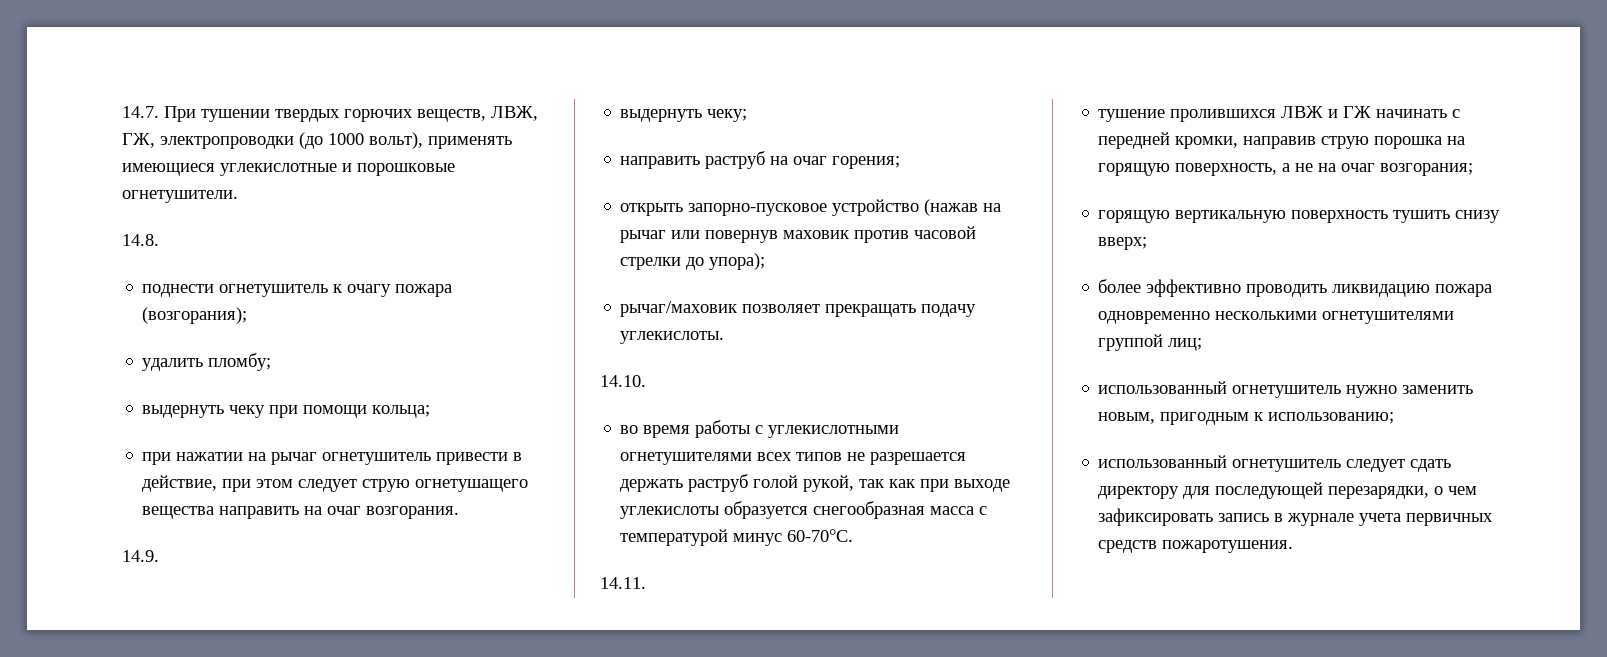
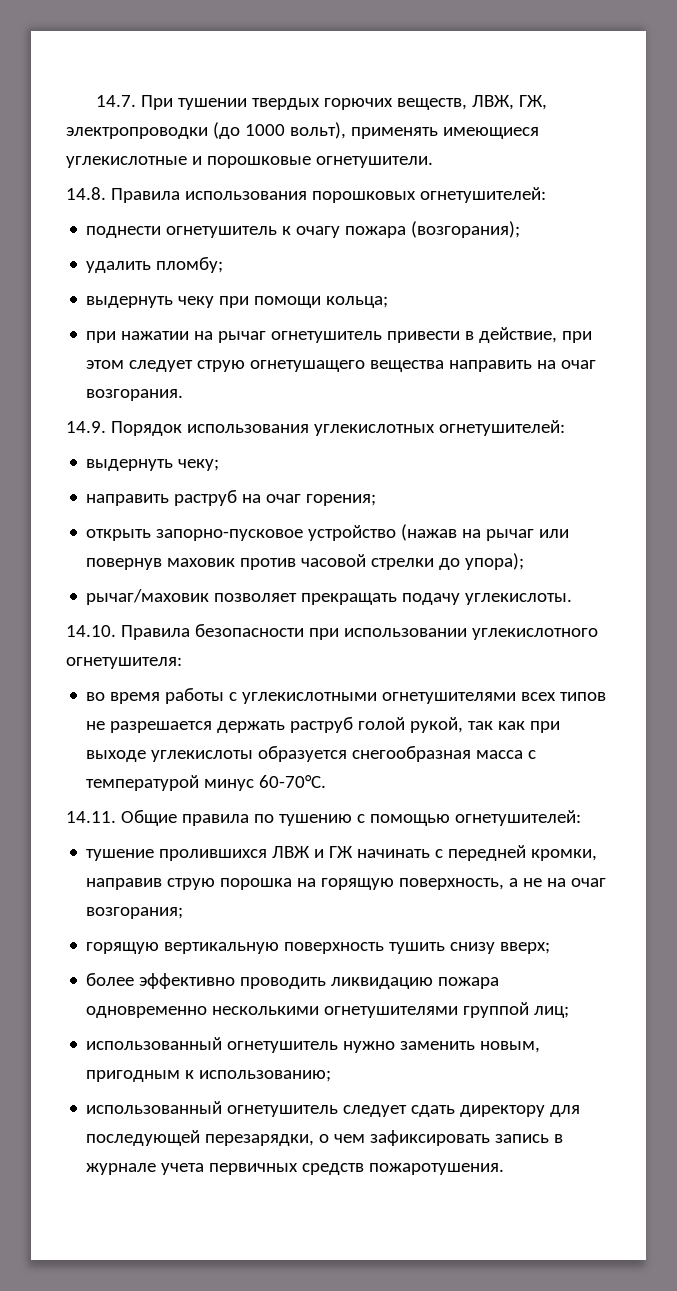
- 14.8.
+ 14.8. Правила использования порошковых огнетушителей:
- 14.9.
+ 14.9. Порядок использования углекислотных огнетушителей:
- 14.10.
+ 14.10. Правила безопасности при использовании углекислотного огнетушителя:
- 14.11.
+ 14.11. Общие правила по тушению с помощью огнетушителей:

